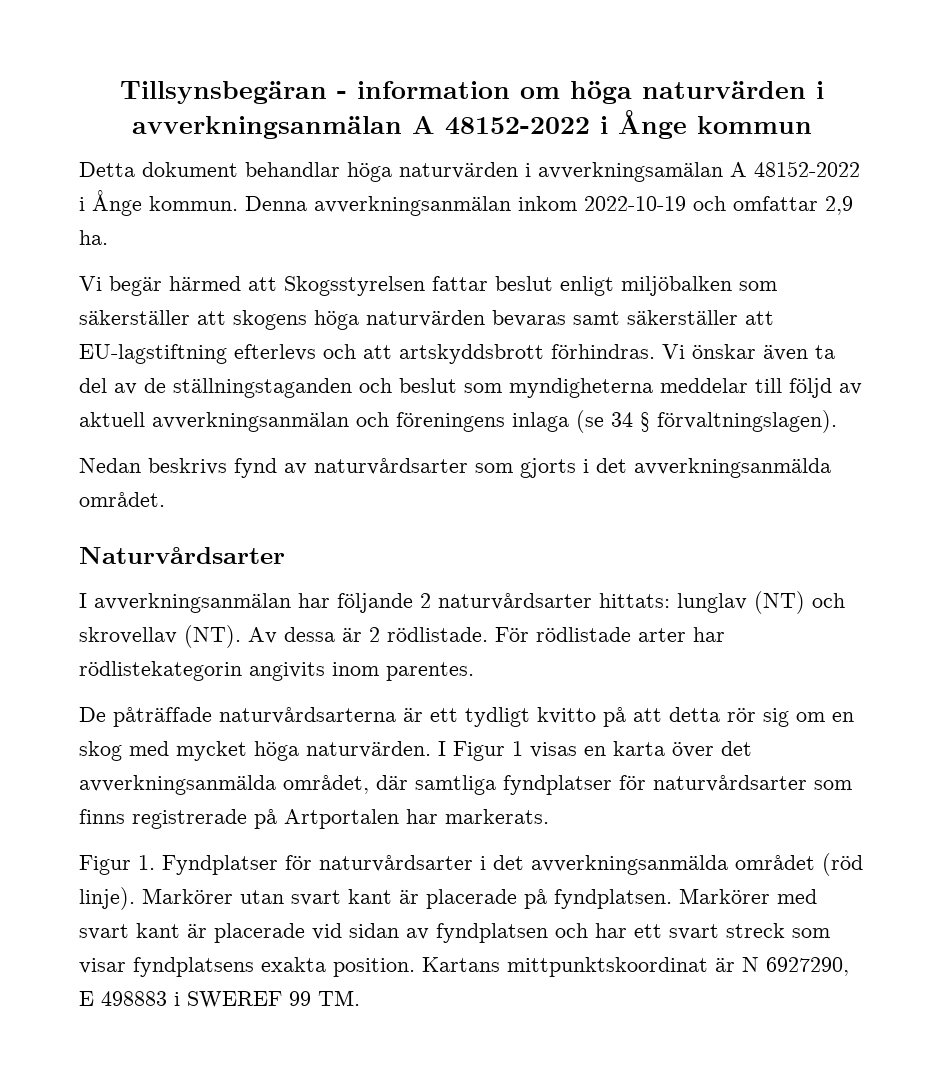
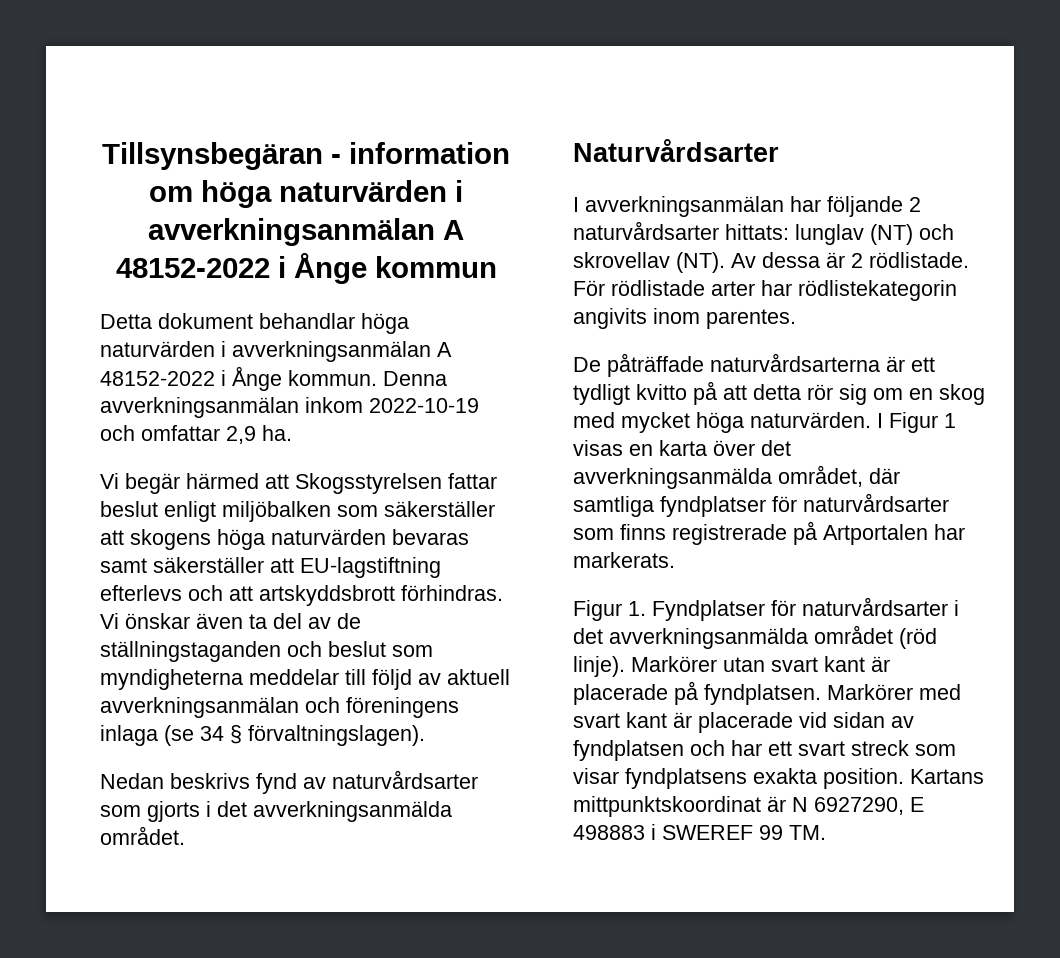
- Detta dokument behandlar höga naturvärden i avverkningsamälan A 48152-2022 i Ånge kommun.
+ Detta dokument behandlar höga naturvärden i avverkningsanmälan A 48152-2022 i Ånge kommun.

